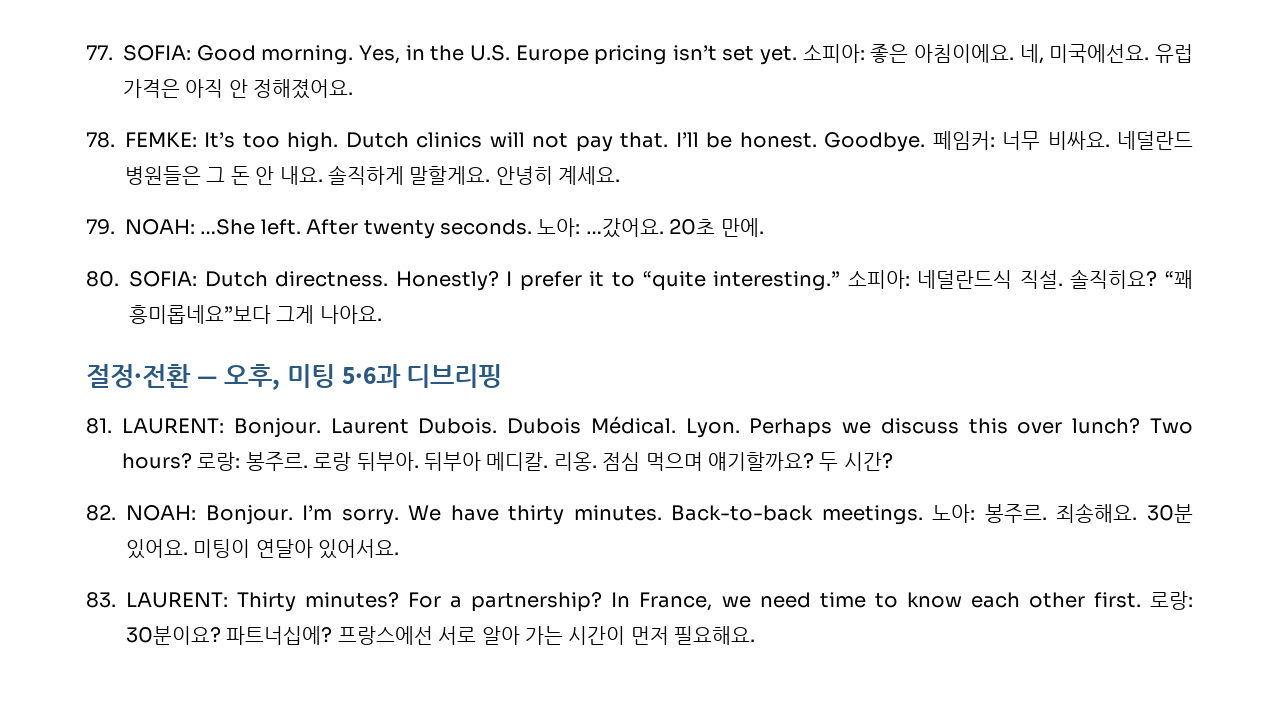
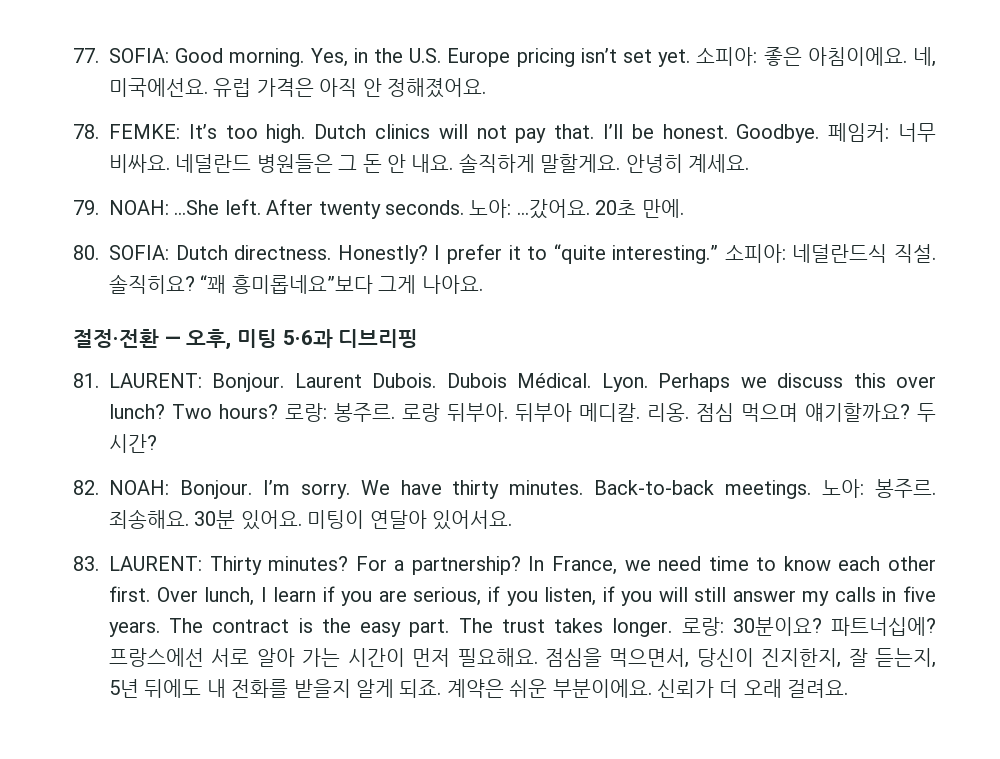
+ Over lunch, I learn if you are serious, if you listen, if you will still answer my calls in five years. The contract is the easy part. The trust takes longer.
+ 점심을 먹으면서, 당신이 진지한지, 잘 듣는지, 5년 뒤에도 내 전화를 받을지 알게 되죠. 계약은 쉬운 부분이에요. 신뢰가 더 오래 걸려요.

